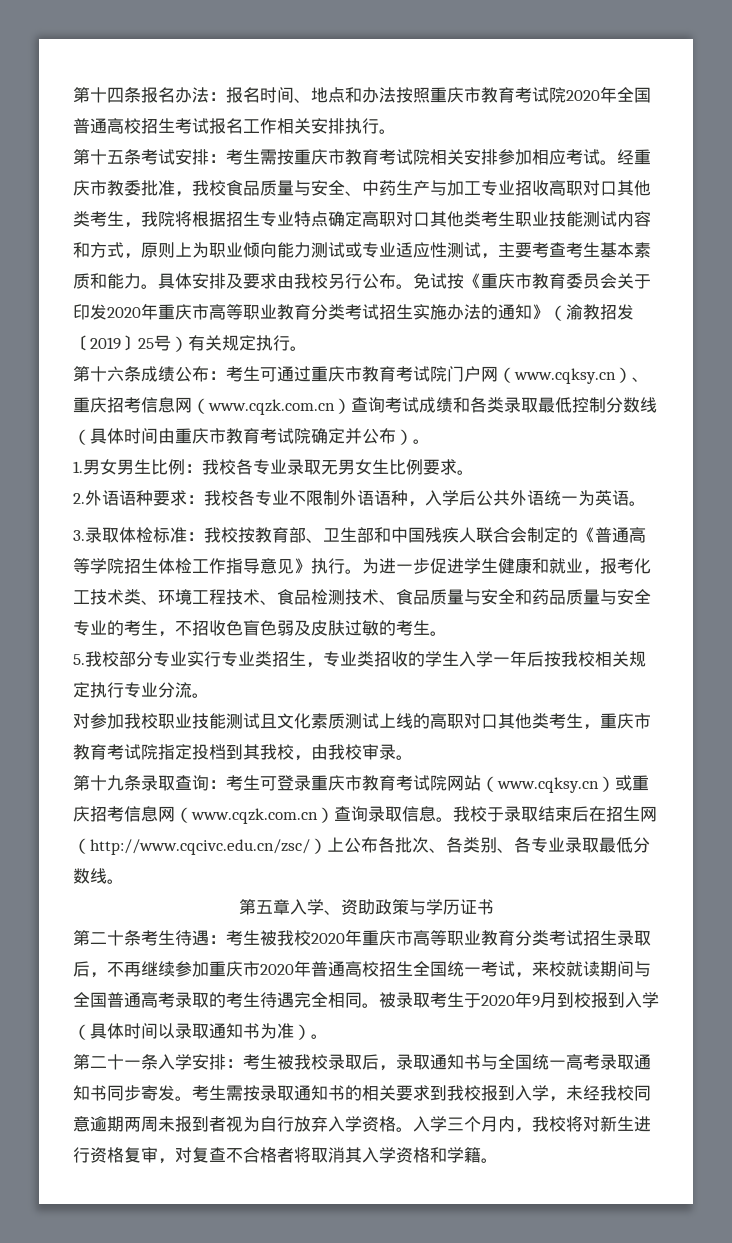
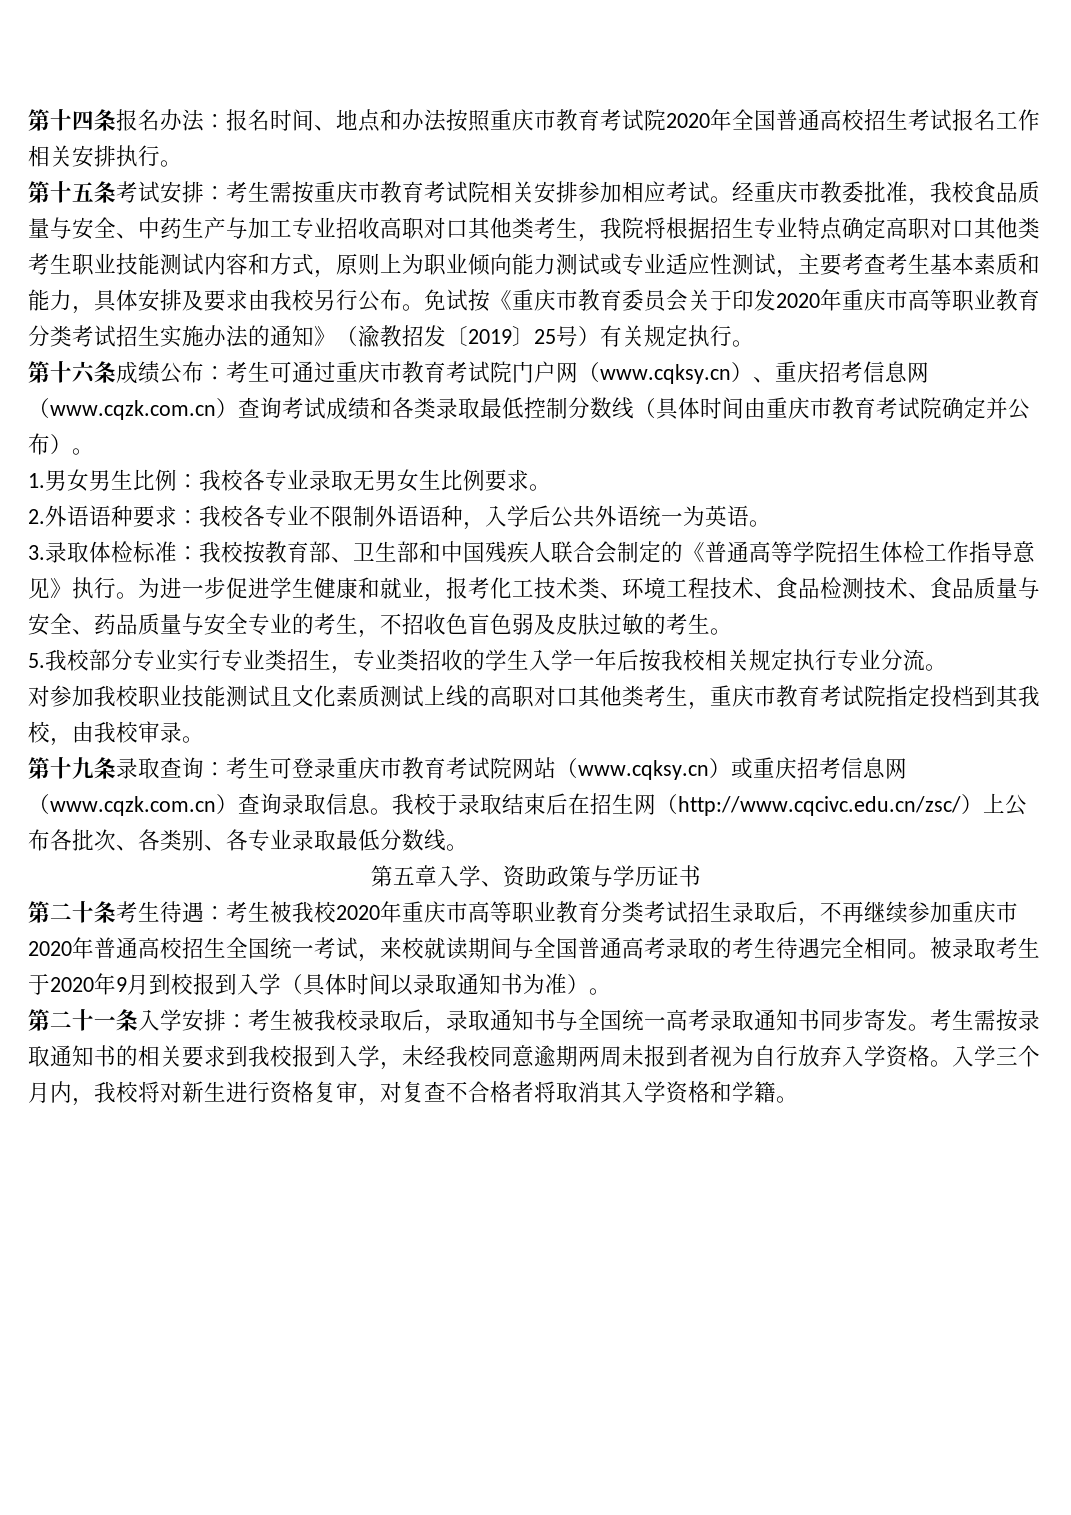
- 经重庆市教委批准，我校食品质量与安全、中药生产与加工专业招收高职对口其他类考生，我院将根据招生专业特点确定高职对口其他类考生职业技能测试内容和方式，原则上为职业倾向能力测试或专业适应性测试，主要考查考生基本素质和能力。具体安排及要求由我校另行公布。
+ 经重庆市教委批准，我校食品质量与安全、中药生产与加工专业招收高职对口其他类考生，我院将根据招生专业特点确定高职对口其他类考生职业技能测试内容和方式，原则上为职业倾向能力测试或专业适应性测试，主要考查考生基本素质和能力，具体安排及要求由我校另行公布。
- 为进一步促进学生健康和就业，报考化工技术类、环境工程技术、食品检测技术、食品质量与安全和药品质量与安全专业的考生，不招收色盲色弱及皮肤过敏的考生。
+ 为进一步促进学生健康和就业，报考化工技术类、环境工程技术、食品检测技术、食品质量与安全、药品质量与安全专业的考生，不招收色盲色弱及皮肤过敏的考生。

